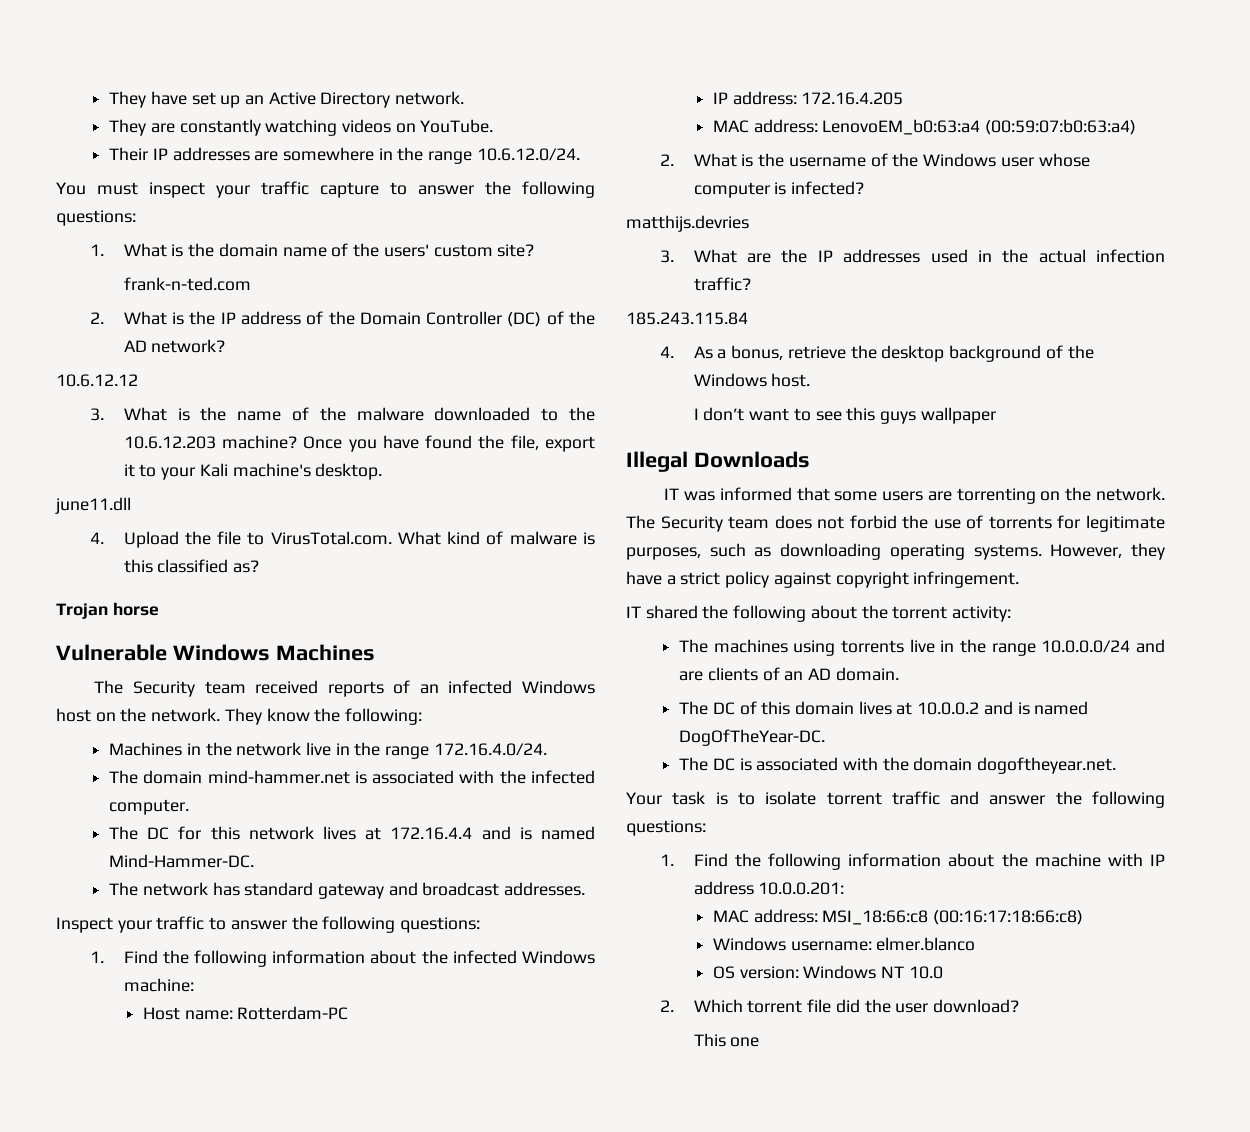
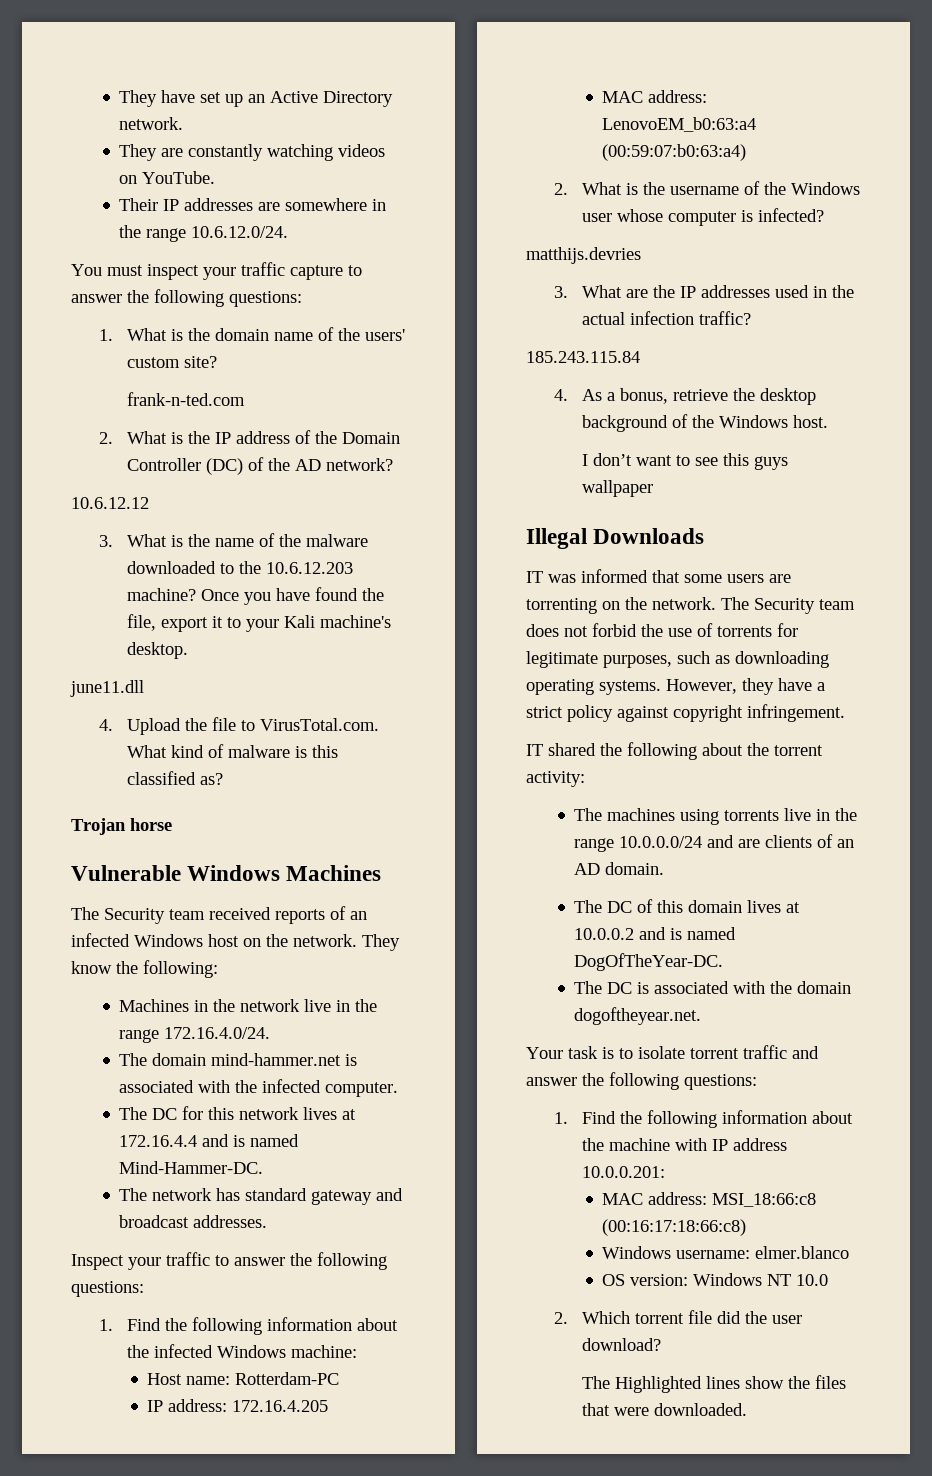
- This one
+ The Highlighted lines show the files that were downloaded.

